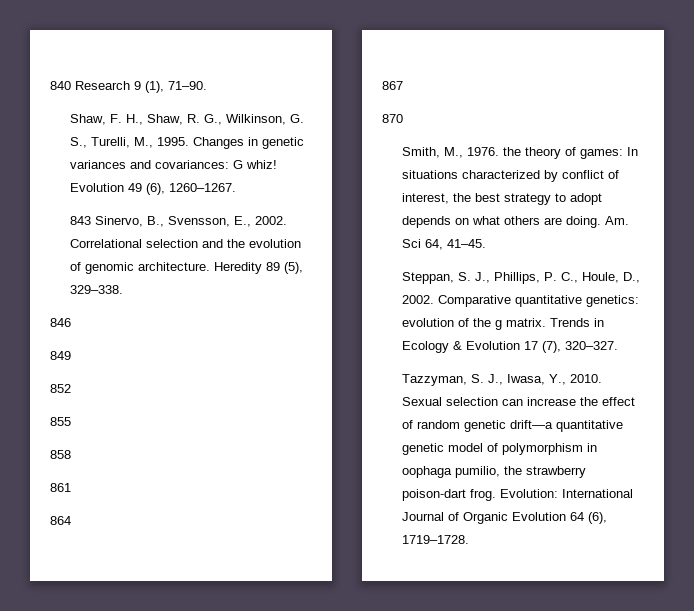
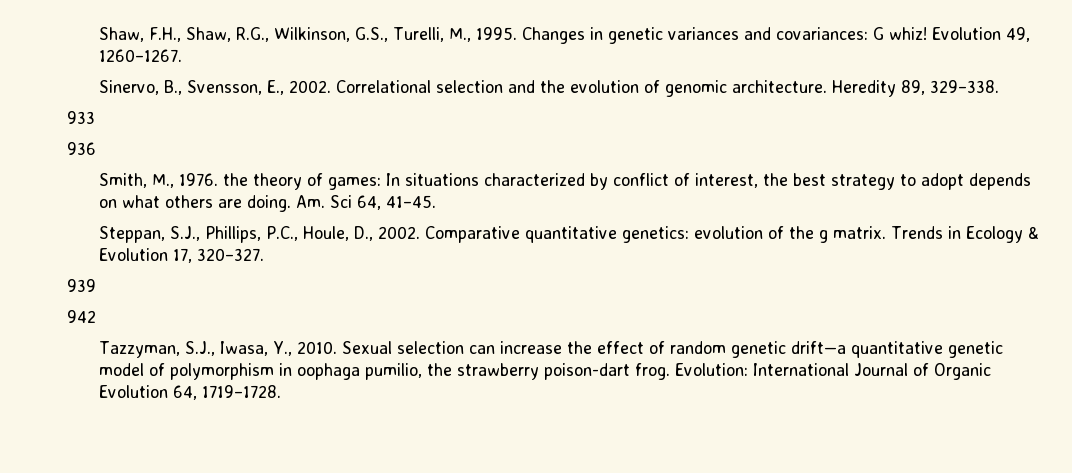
- 840 Research 9 (1), 71–90.
- Shaw, F. H., Shaw, R. G., Wilkinson, G. S., Turelli, M., 1995.
+ Shaw, F.H., Shaw, R.G., Wilkinson, G.S., Turelli, M., 1995.
- Evolution 49 (6), 1260–1267.
+ Evolution 49, 1260–1267.
- 843 Sinervo, B., Svensson, E., 2002.
+ Sinervo, B., Svensson, E., 2002.
- Heredity 89 (5), 329–338.
+ Heredity 89, 329–338.
- 846
- 849
- 852
- 855
- 858
- 861
- 864
- 867
- 870
+ 933
+ 936
- Steppan, S. J., Phillips, P. C., Houle, D., 2002.
+ Steppan, S.J., Phillips, P.C., Houle, D., 2002.
- Trends in Ecology & Evolution 17 (7), 320–327.
+ Trends in Ecology & Evolution 17, 320–327.
+ 939
+ 942
- Tazzyman, S. J., Iwasa, Y., 2010.
+ Tazzyman, S.J., Iwasa, Y., 2010.
- Evolution: International Journal of Organic Evolution 64 (6), 1719–1728.
+ Evolution: International Journal of Organic Evolution 64, 1719–1728.

